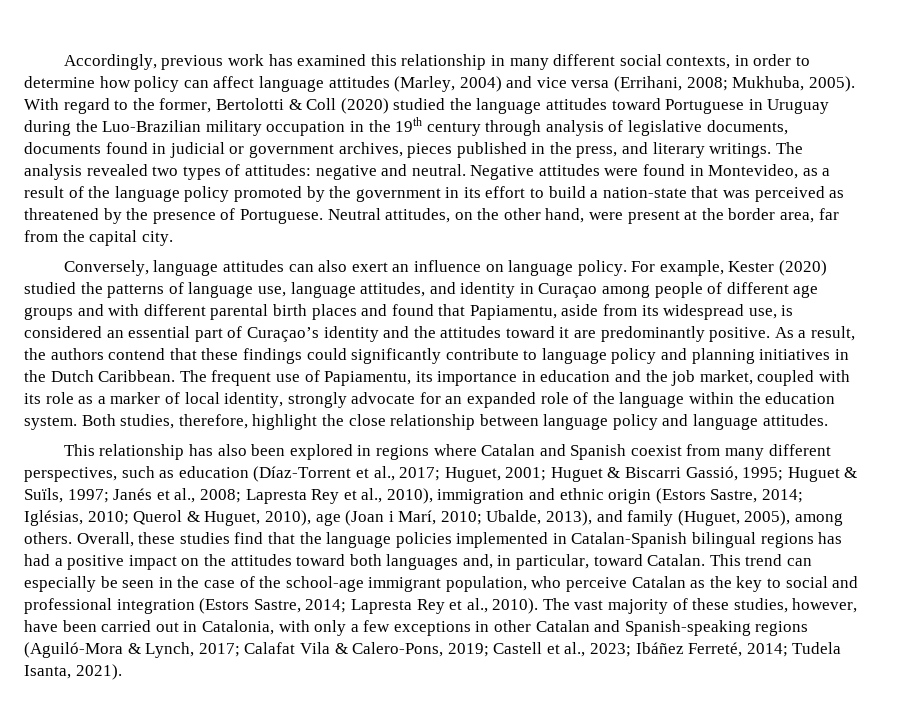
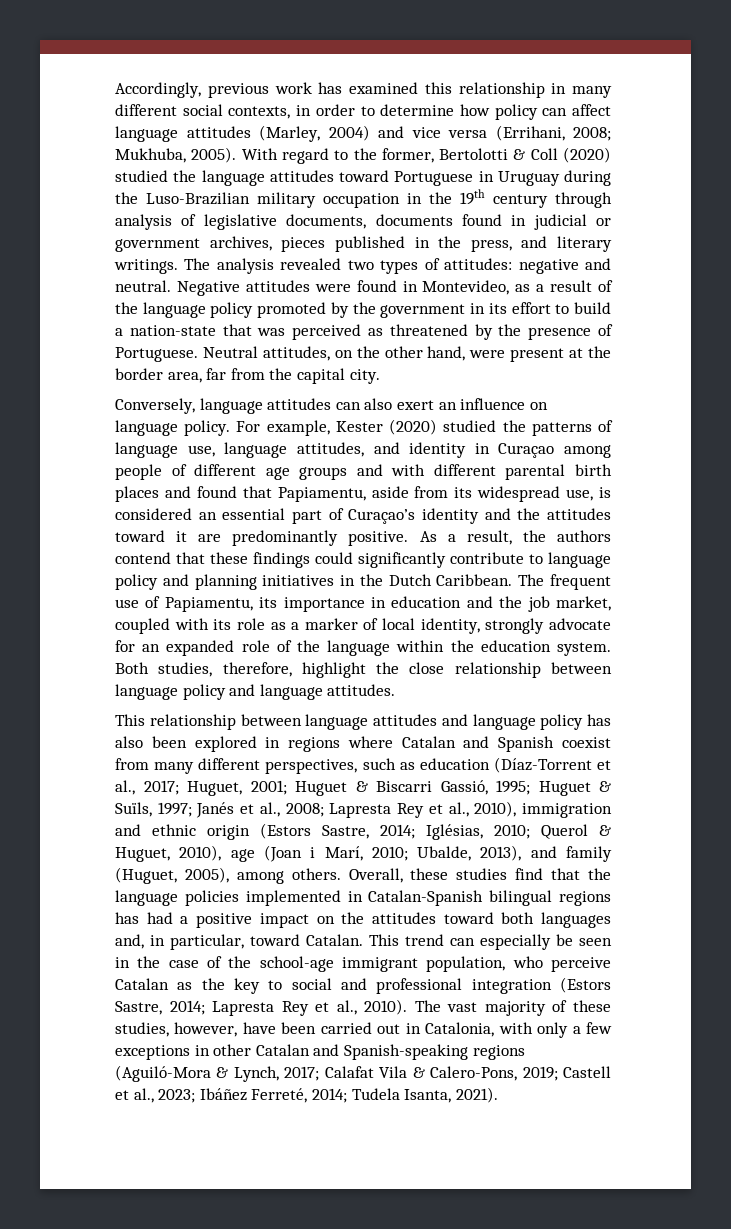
- With regard to the former, Bertolotti & Coll (2020) studied the language attitudes toward Portuguese in Uruguay during the Luo-Brazilian military occupation in the 19th century through analysis of legislative documents, documents found in judicial or government archives, pieces published in the press, and literary writings.
+ With regard to the former, Bertolotti & Coll (2020) studied the language attitudes toward Portuguese in Uruguay during the Luso-Brazilian military occupation in the 19th century through analysis of legislative documents, documents found in judicial or government archives, pieces published in the press, and literary writings.
- This relationship has also been explored in regions where Catalan and Spanish coexist from many different perspectives, such as education (Díaz-Torrent et al., 2017;
+ This relationship between language attitudes and language policy has also been explored in regions where Catalan and Spanish coexist from many different perspectives, such as education (Díaz-Torrent et al., 2017;

